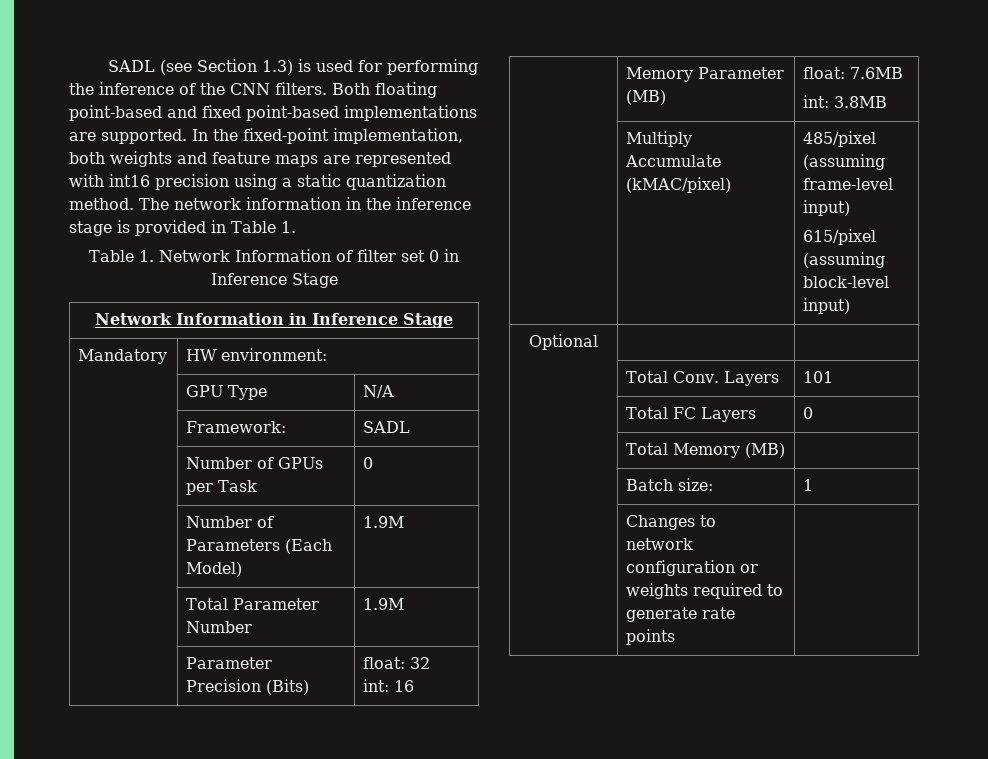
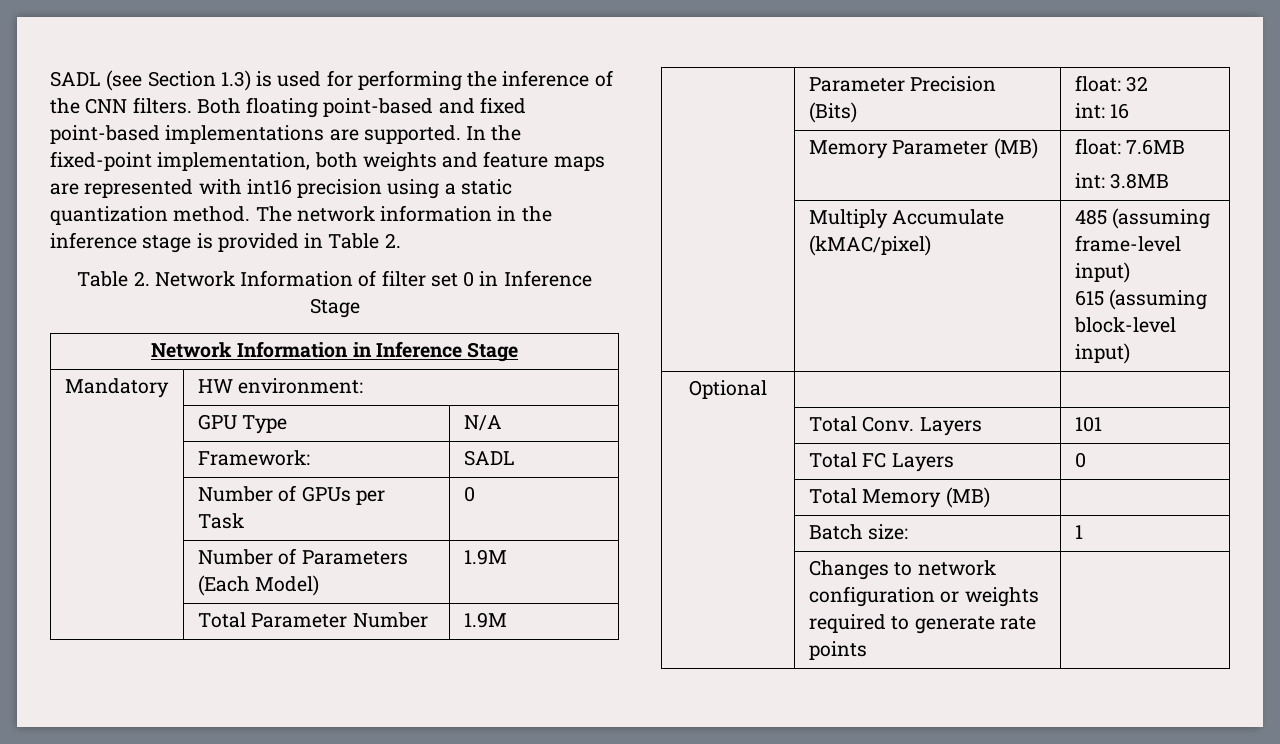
- The network information in the inference stage is provided in Table 1.
- Table 1. Network Information of filter set 0 in Inference Stage
+ The network information in the inference stage is provided in Table 2.
+ Table 2. Network Information of filter set 0 in Inference Stage
- | Multiply Accumulate (kMAC/pixel) | 485/pixel (assuming frame-level input)
- 615/pixel (assuming block-level input)
+ | Multiply Accumulate (kMAC/pixel) | 485 (assuming frame-level input)
+ 615 (assuming block-level input)

